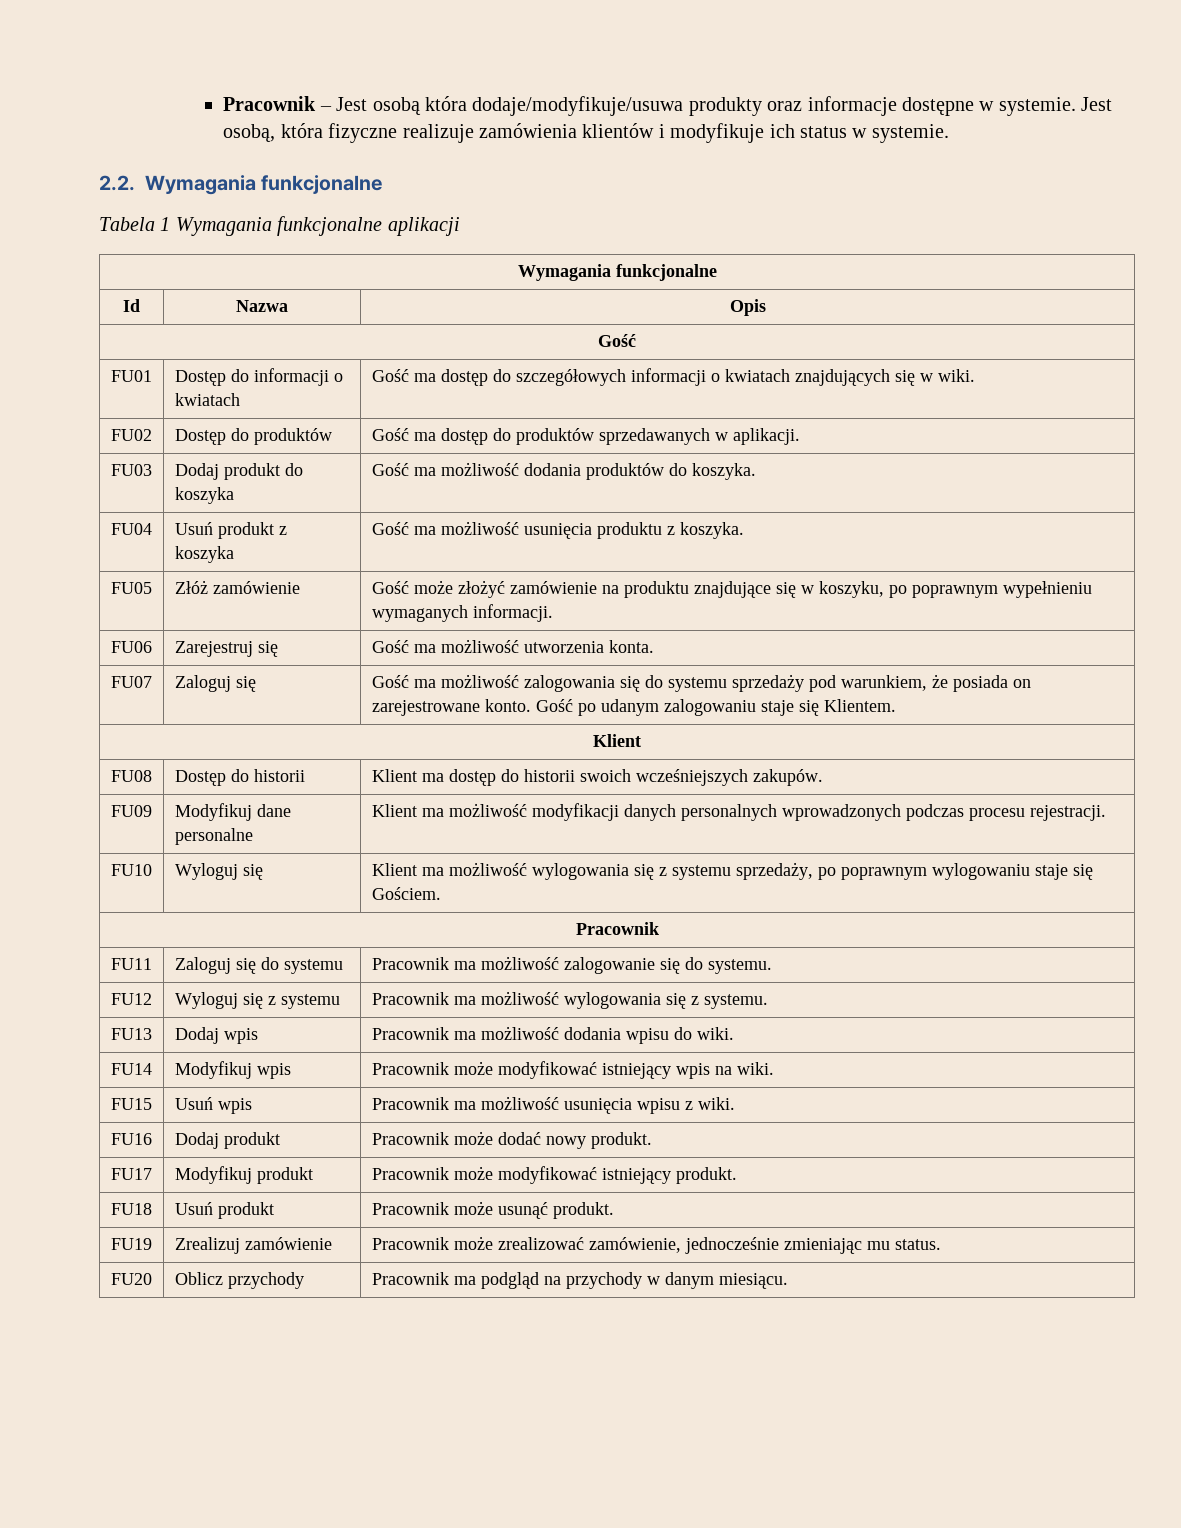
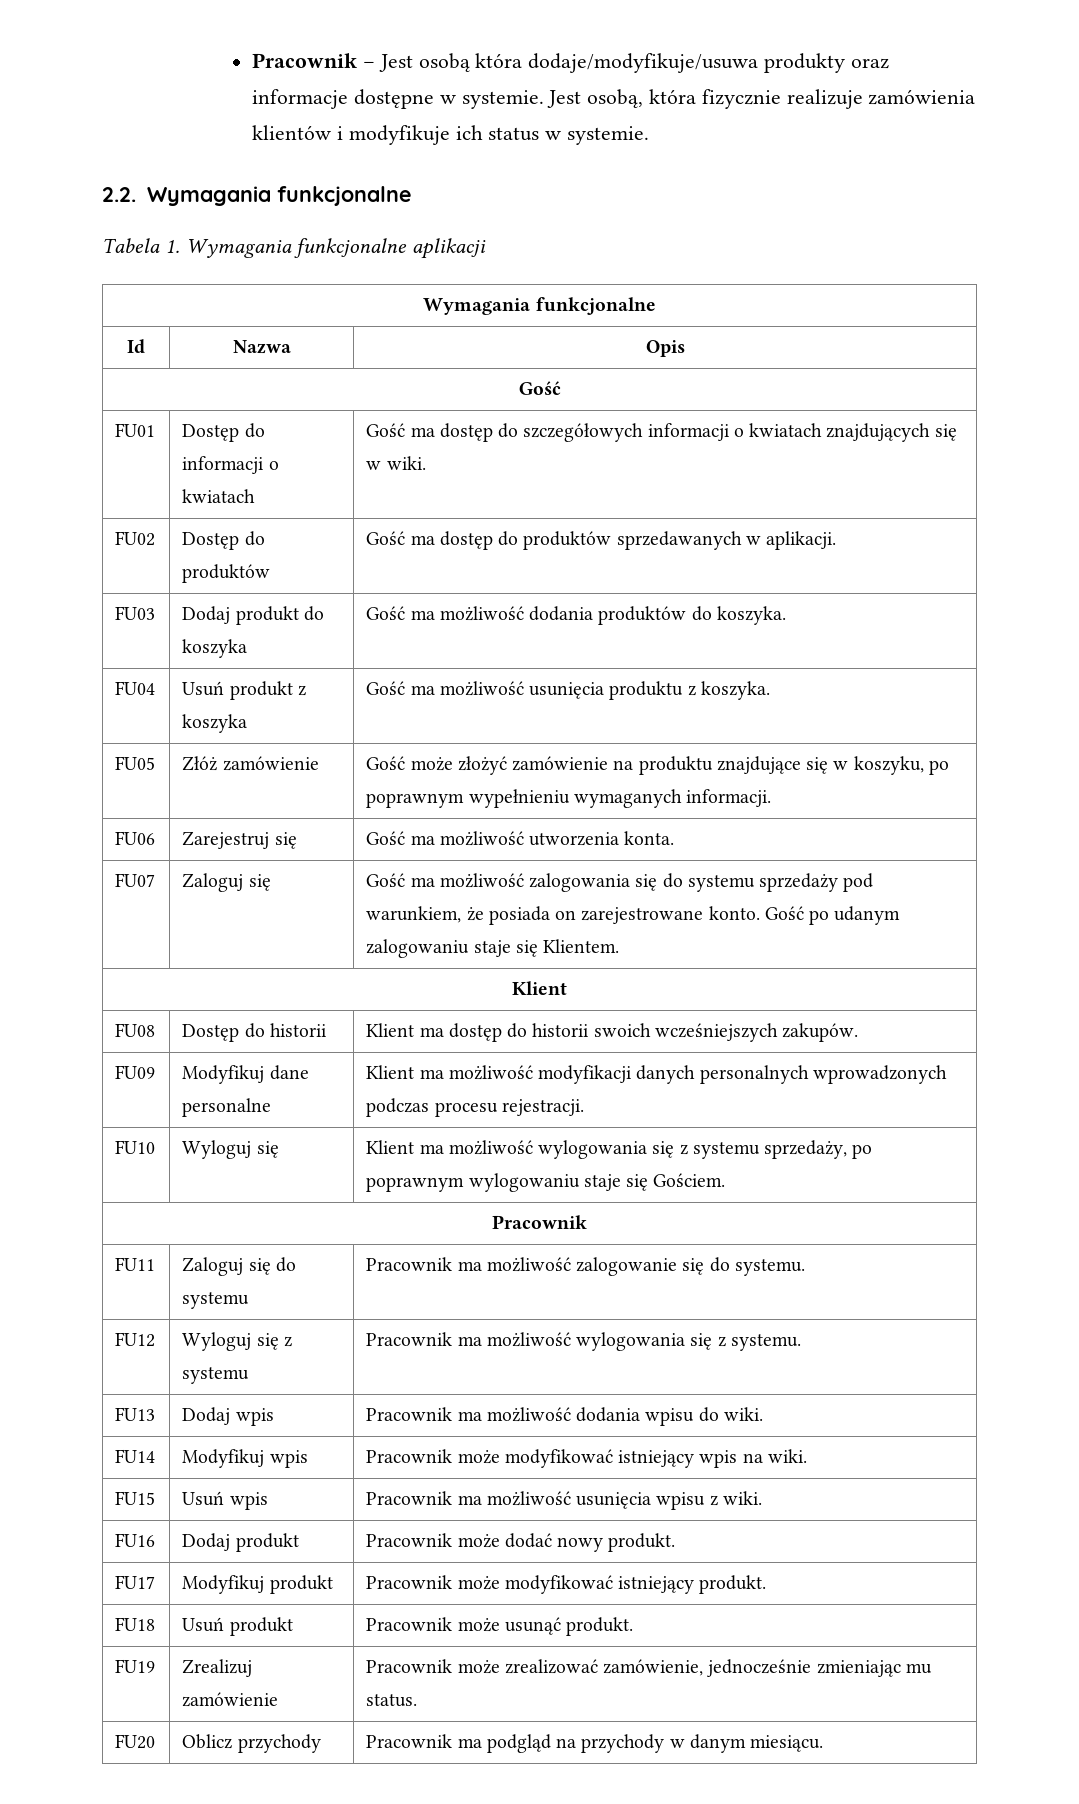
- Jest osobą, która fizyczne realizuje zamówienia klientów i modyfikuje ich status w systemie.
+ Jest osobą, która fizycznie realizuje zamówienia klientów i modyfikuje ich status w systemie.
- Tabela 1 Wymagania funkcjonalne aplikacji
+ Tabela 1. Wymagania funkcjonalne aplikacji

